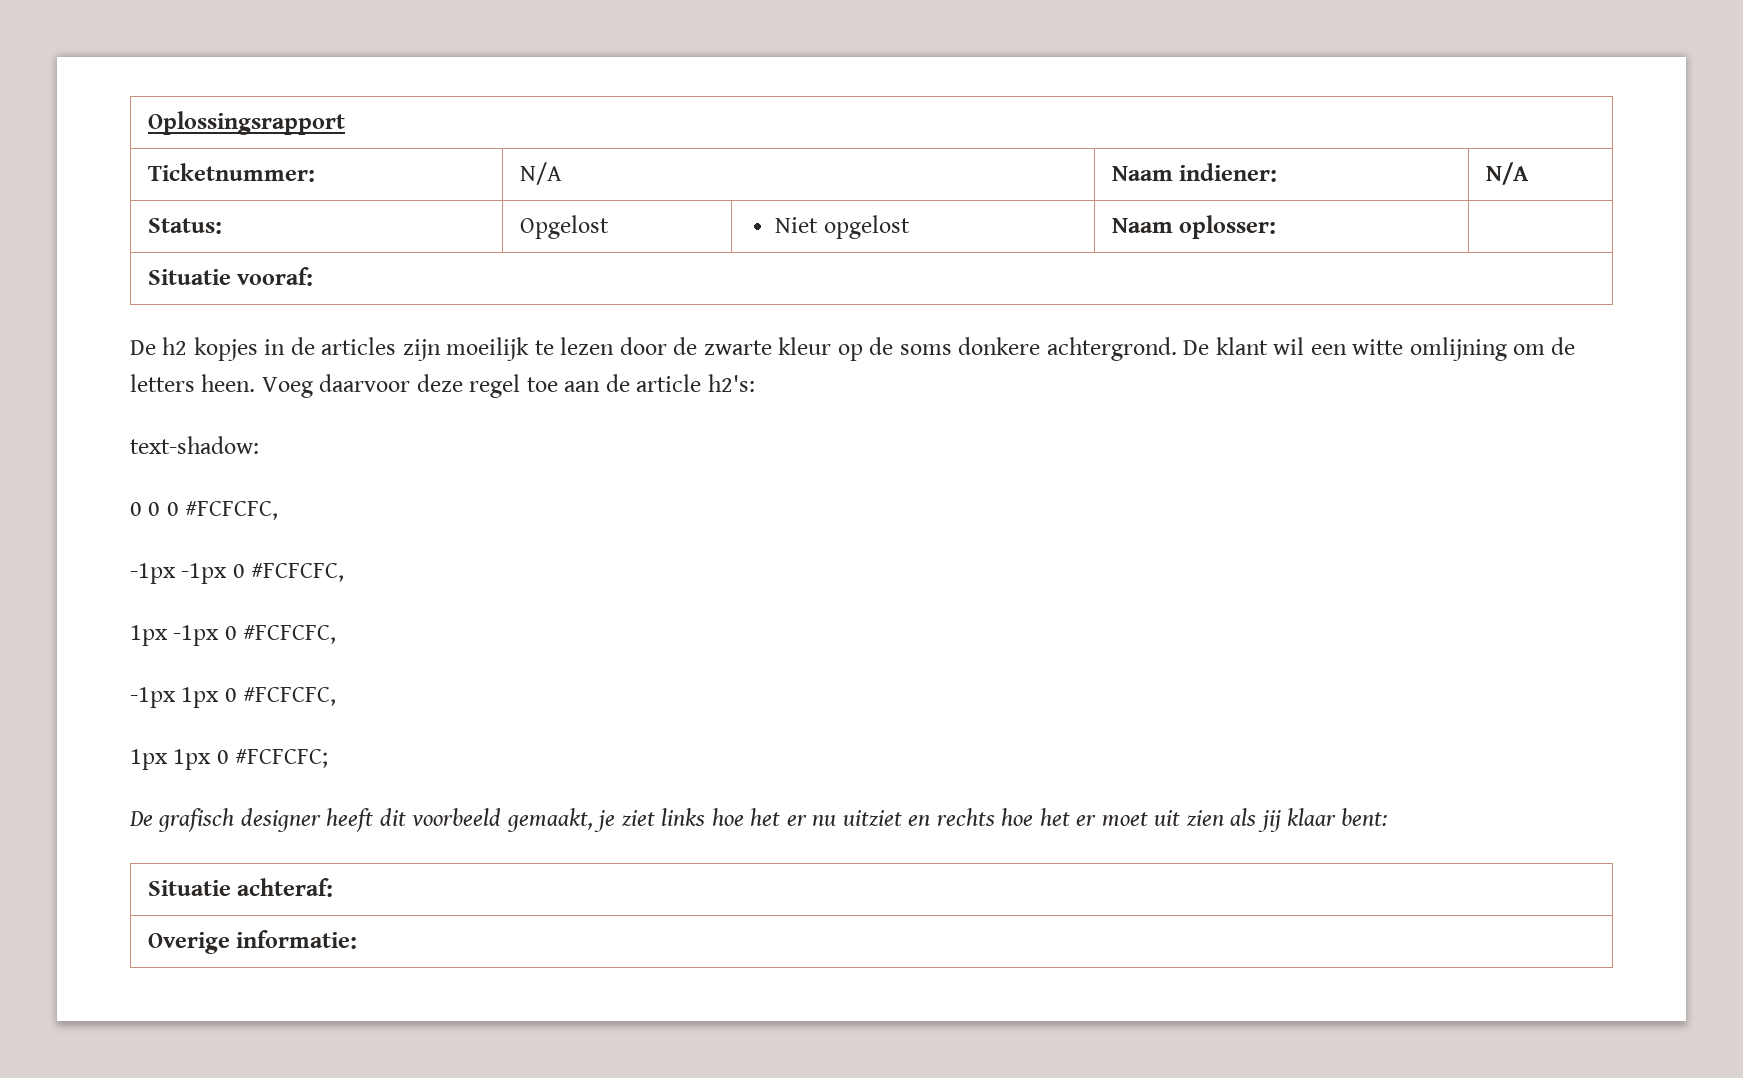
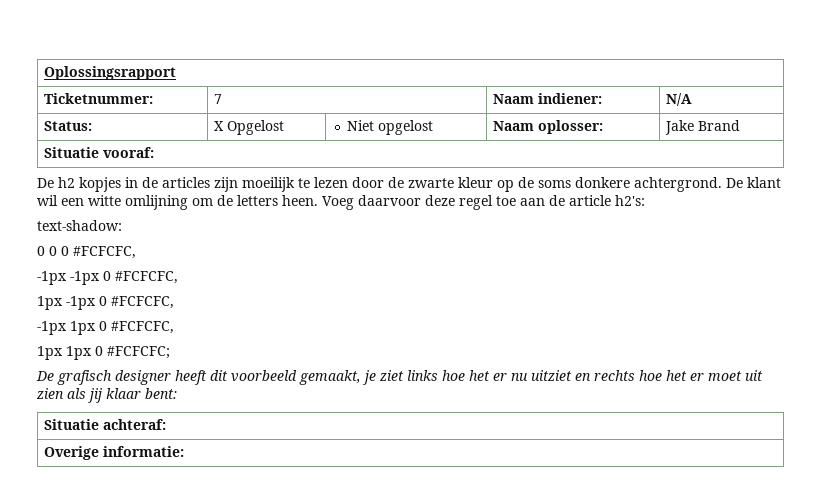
- Ticketnummer: | N/A | Naam indiener: | N/A
+ Ticketnummer: | 7 | Naam indiener: | N/A
- Status: | Opgelost | Niet opgelost | Naam oplosser: |
+ Status: | X Opgelost | Niet opgelost | Naam oplosser: | Jake Brand

